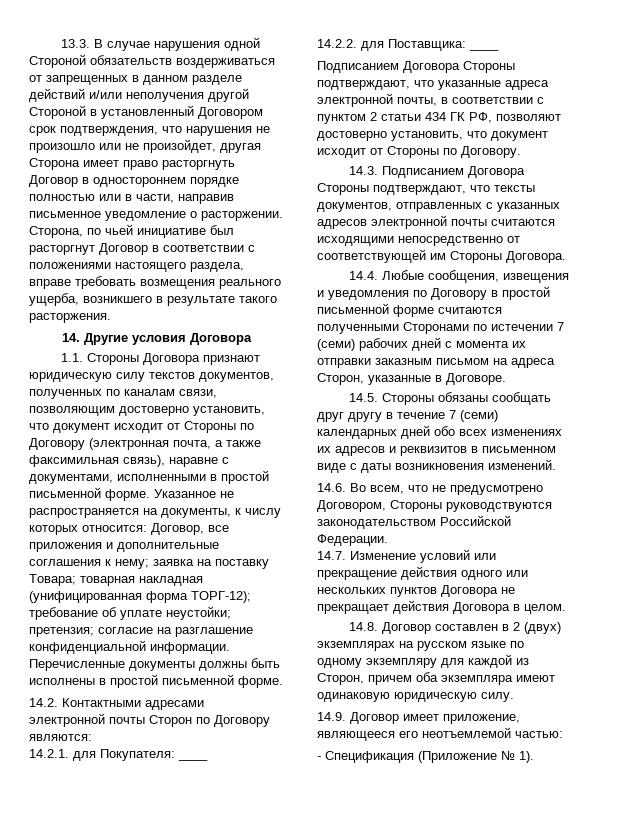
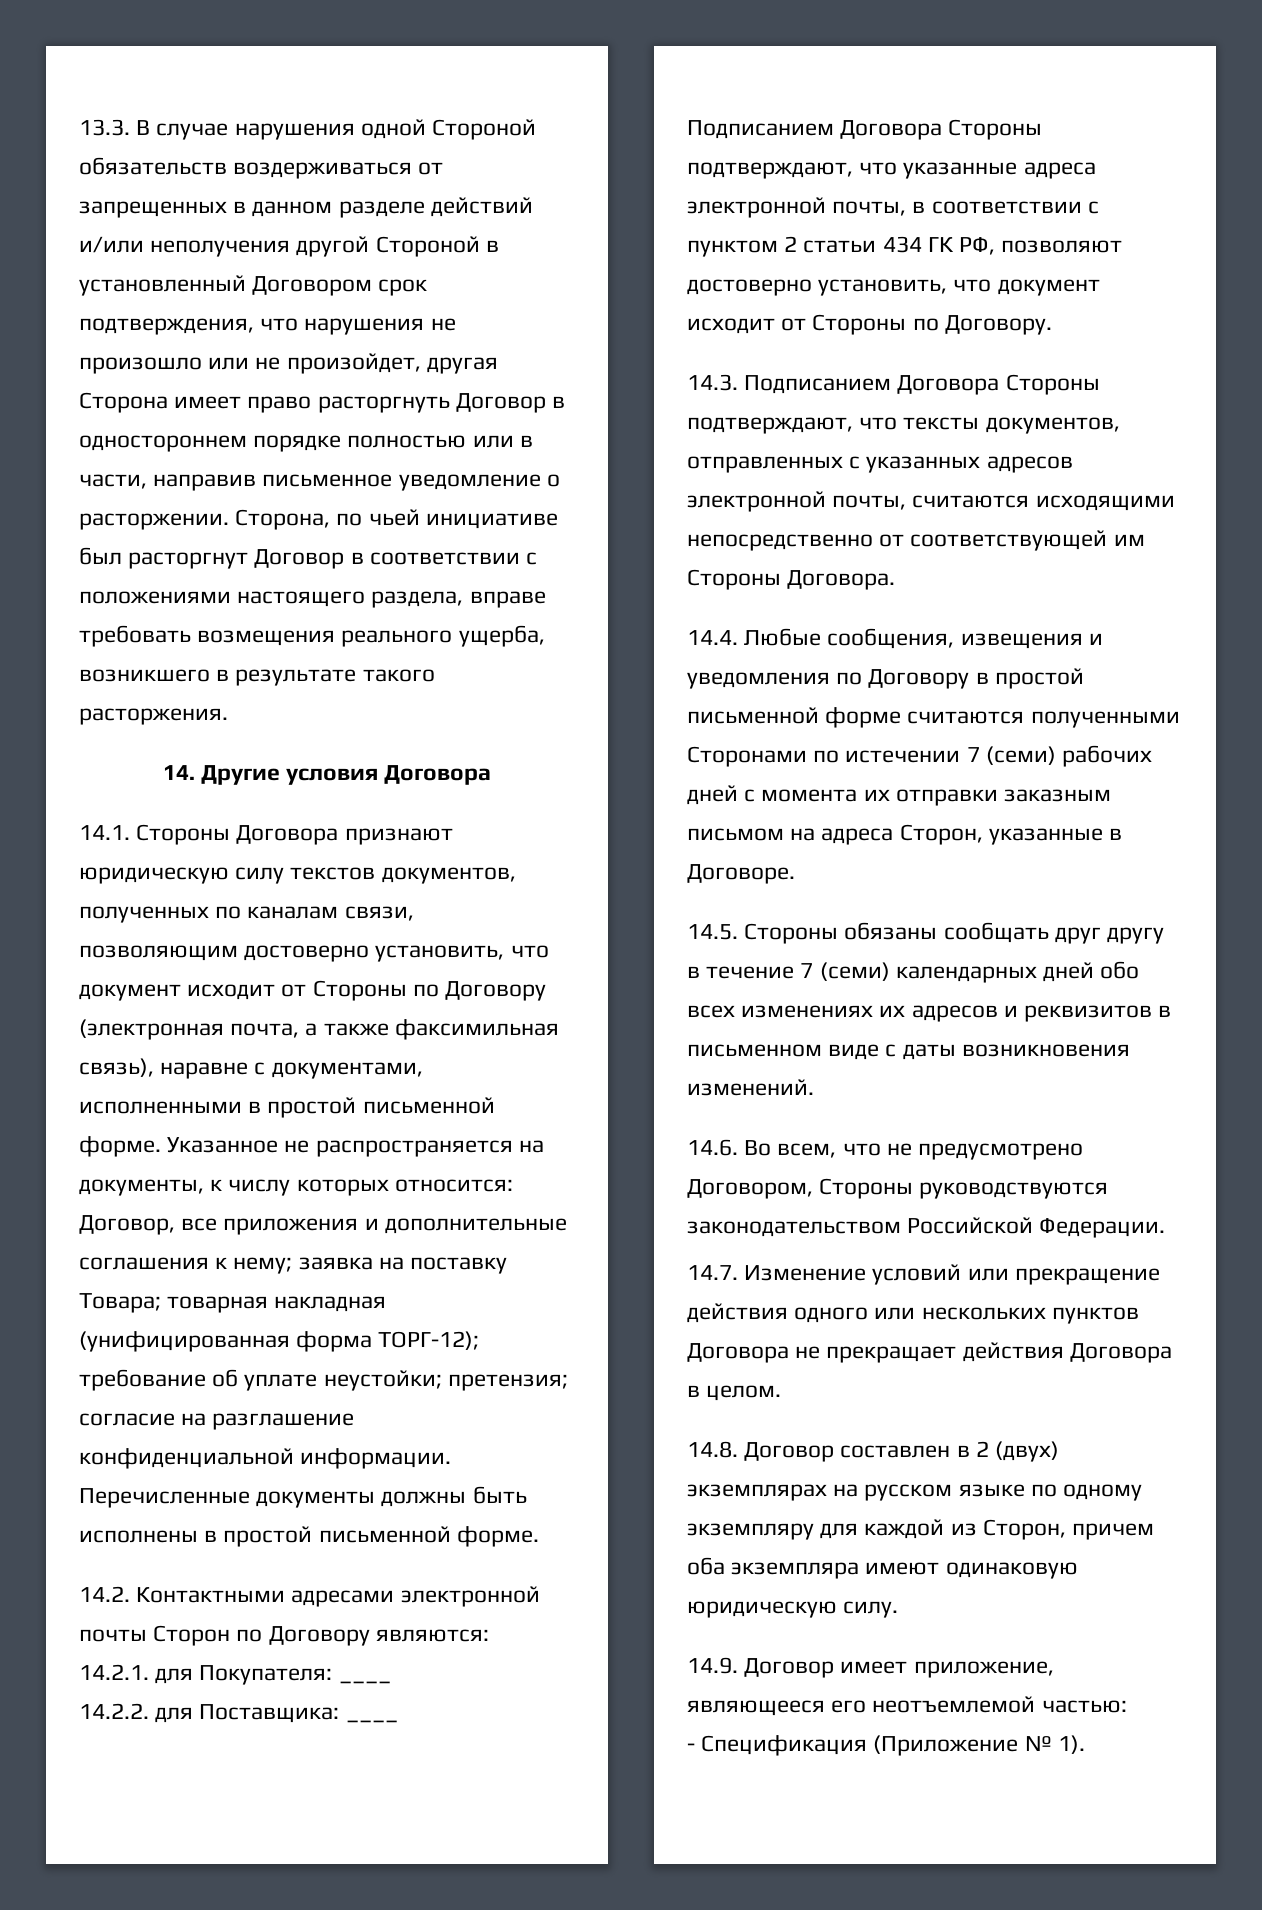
- 1.1. Стороны Договора признают юридическую силу текстов документов, полученных по каналам связи, позволяющим достоверно установить, что документ исходит от Стороны по Договору (электронная почта, а также факсимильная связь), наравне с документами, исполненными в простой письменной форме.
+ 14.1. Стороны Договора признают юридическую силу текстов документов, полученных по каналам связи, позволяющим достоверно установить, что документ исходит от Стороны по Договору (электронная почта, а также факсимильная связь), наравне с документами, исполненными в простой письменной форме.
- 14.3. Подписанием Договора Стороны подтверждают, что тексты документов, отправленных с указанных адресов электронной почты считаются исходящими непосредственно от соответствующей им Стороны Договора.
+ 14.3. Подписанием Договора Стороны подтверждают, что тексты документов, отправленных с указанных адресов электронной почты, считаются исходящими непосредственно от соответствующей им Стороны Договора.

